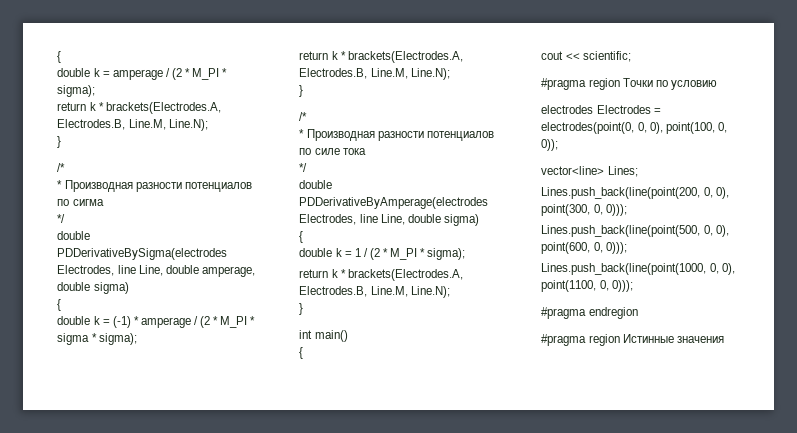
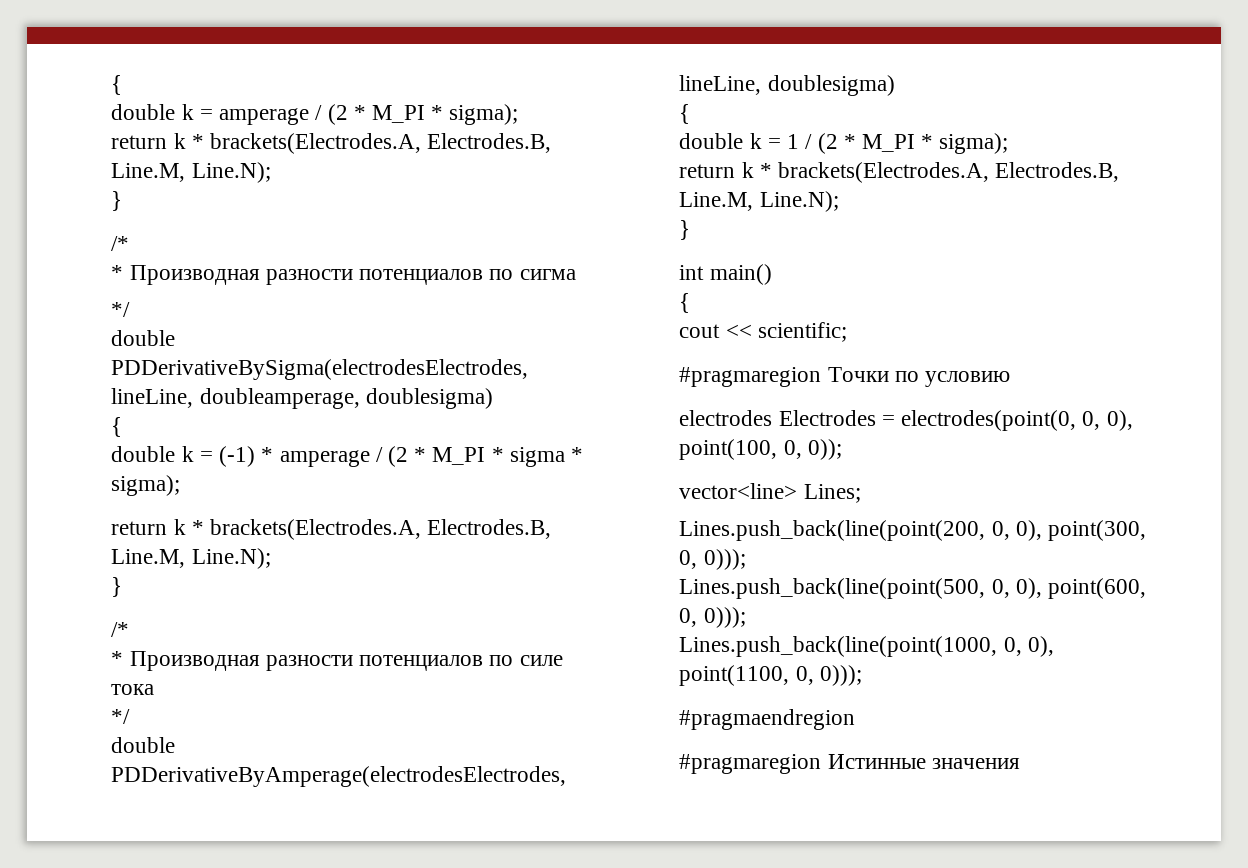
- double PDDerivativeBySigma(electrodes Electrodes, line Line, double amperage, double sigma)
+ double PDDerivativeBySigma(electrodesElectrodes, lineLine, doubleamperage, doublesigma)
- double PDDerivativeByAmperage(electrodes Electrodes, line Line, double sigma)
+ double PDDerivativeByAmperage(electrodesElectrodes, lineLine, doublesigma)
- #pragma region Точки по условию
+ #pragmaregion Точки по условию
- #pragma endregion
- #pragma region Истинные значения
+ #pragmaendregion
+ #pragmaregion Истинные значения

